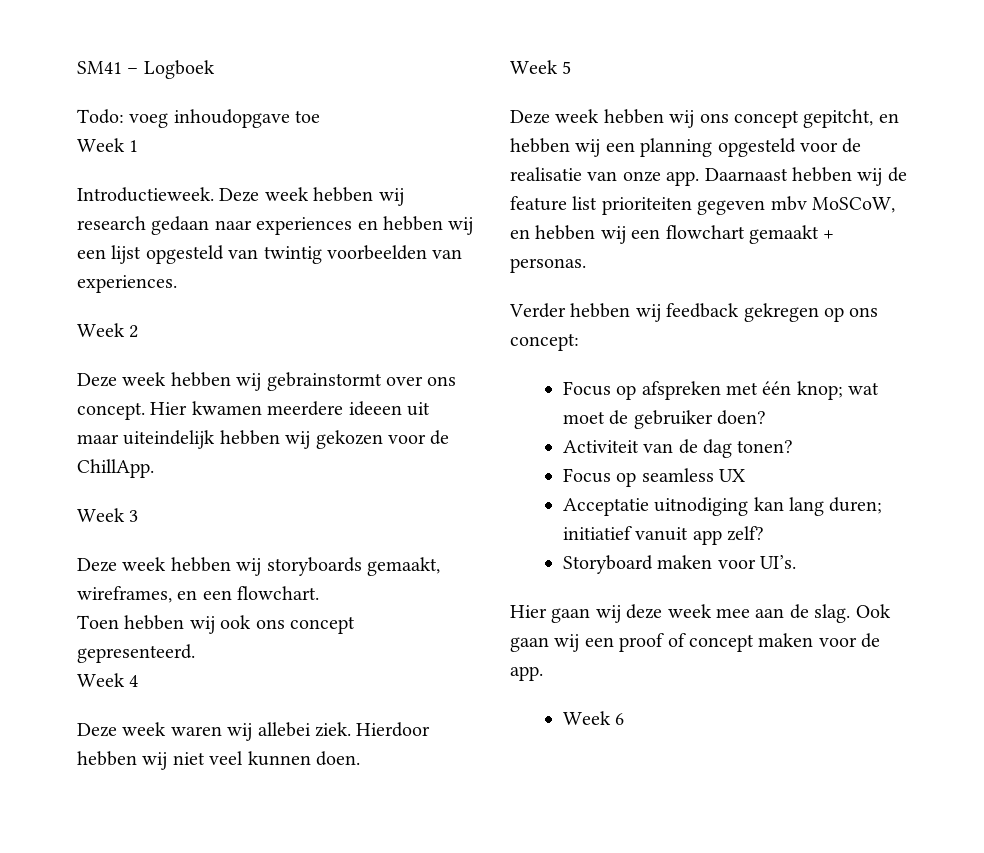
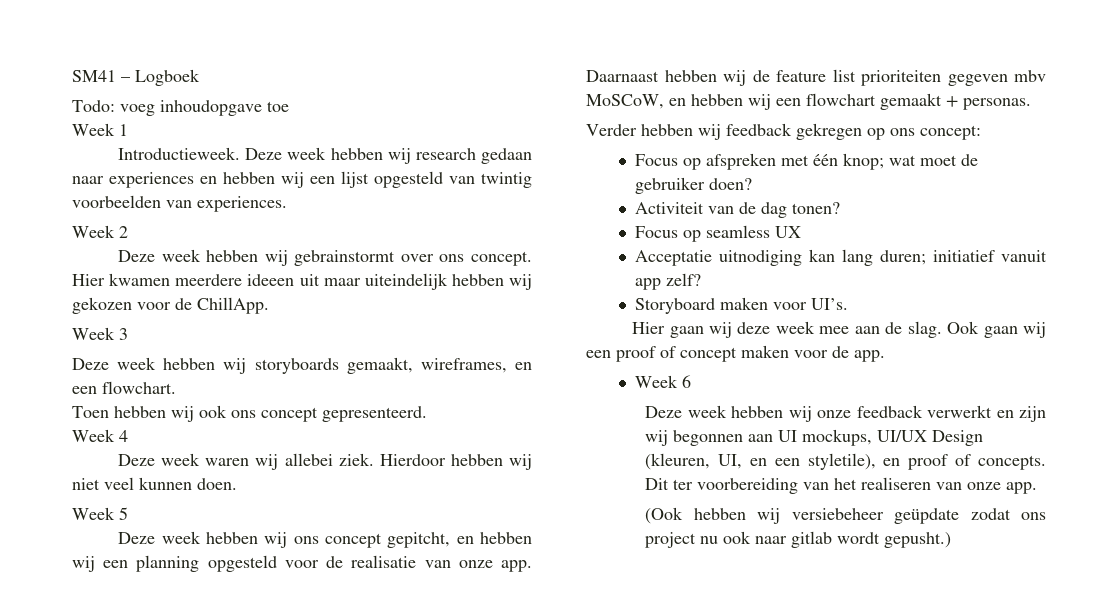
+ Deze week hebben wij onze feedback verwerkt en zijn wij begonnen aan UI mockups, UI/UX Design (kleuren, UI, en een styletile), en proof of concepts. Dit ter voorbereiding van het realiseren van onze app.
+ (Ook hebben wij versiebeheer geüpdate zodat ons project nu ook naar gitlab wordt gepusht.)

